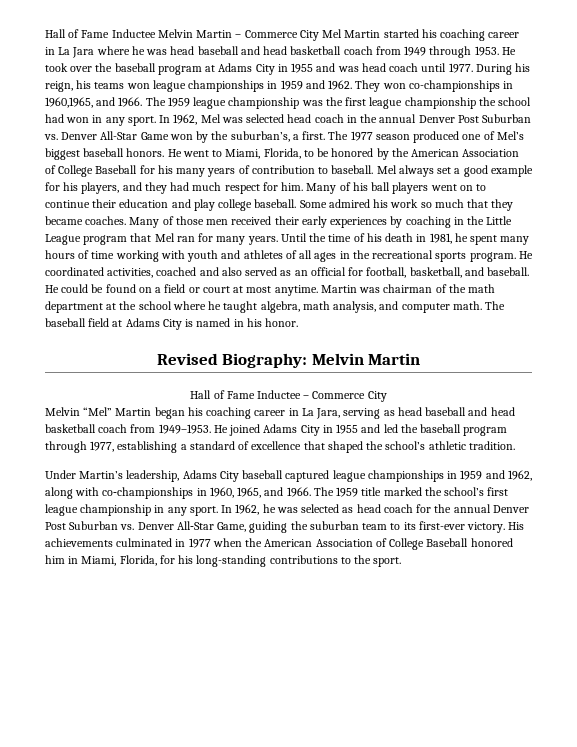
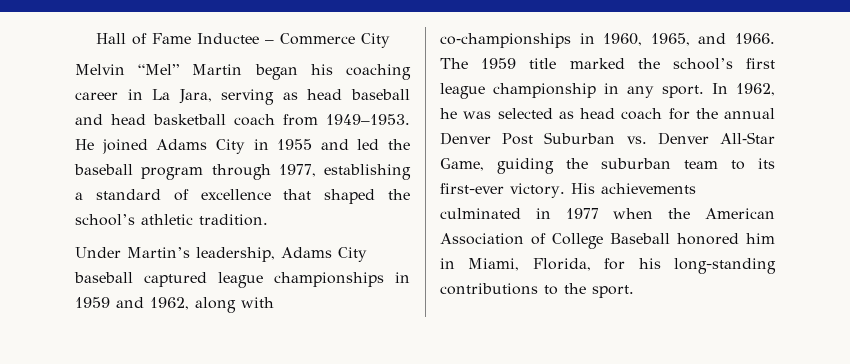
- Hall of Fame Inductee Melvin Martin – Commerce City Mel Martin started his coaching career in La Jara where he was head baseball and head basketball coach from 1949 through 1953. He took over the baseball program at Adams City in 1955 and was head coach until 1977. During his reign, his teams won league championships in 1959 and 1962. They won co-championships in 1960,1965, and 1966. The 1959 league championship was the first league championship the school had won in any sport. In 1962, Mel was selected head coach in the annual Denver Post Suburban vs. Denver All-Star Game won by the suburban’s, a first. The 1977 season produced one of Mel’s biggest baseball honors. He went to Miami, Florida, to be honored by the American Association of College Baseball for his many years of contribution to baseball. Mel always set a good example for his players, and they had much respect for him. Many of his ball players went on to continue their education and play college baseball. Some admired his work so much that they became coaches. Many of those men received their early experiences by coaching in the Little League program that Mel ran for many years. Until the time of his death in 1981, he spent many hours of time working with youth and athletes of all ages in the recreational sports program. He coordinated activities, coached and also served as an official for football, basketball, and baseball. He could be found on a field or court at most anytime. Martin was chairman of the math department at the school where he taught algebra, math analysis, and computer math. The baseball field at Adams City is named in his honor.
- Revised Biography: Melvin Martin

